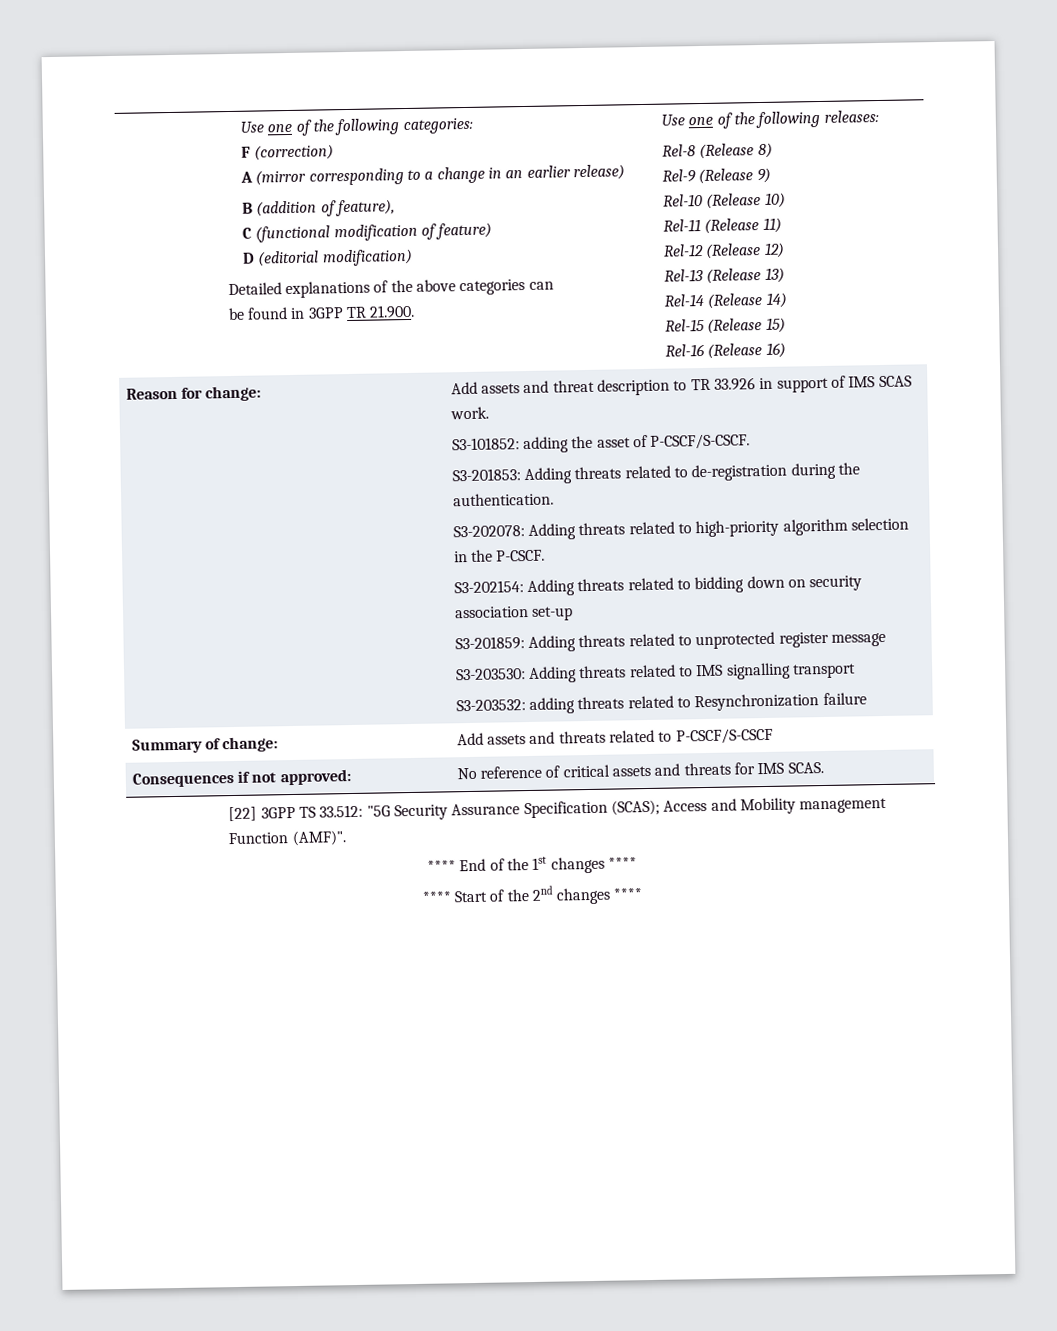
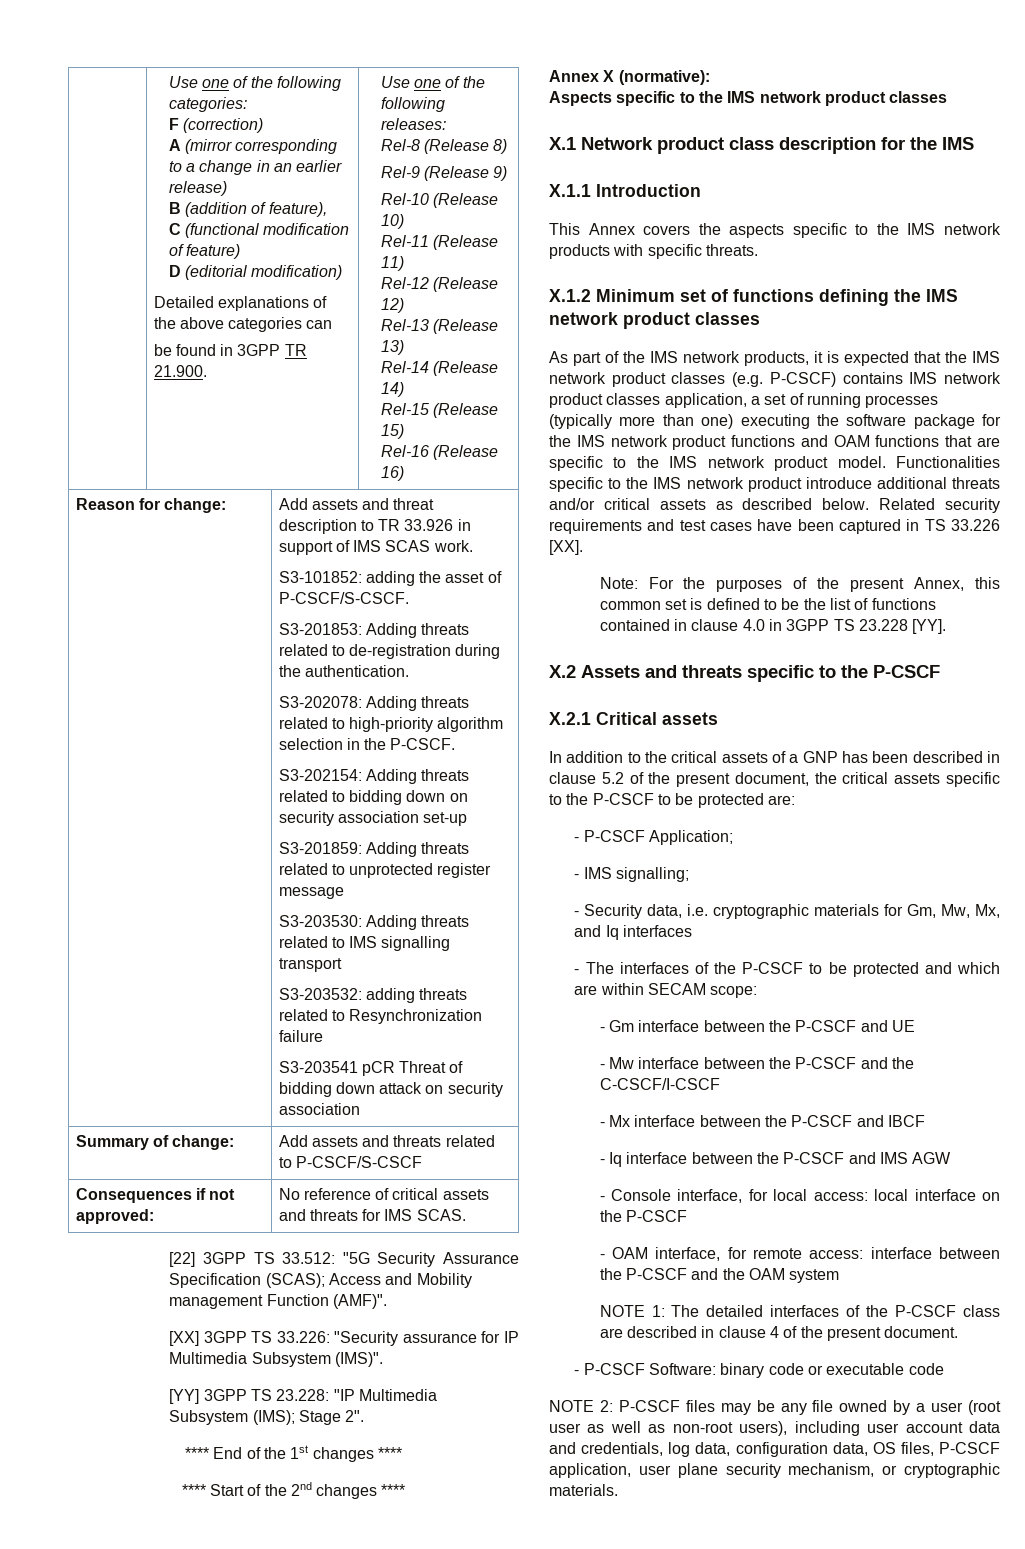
+ S3-203541 pCR Threat of bidding down attack on security association
+ [XX] 3GPP TS 33.226: "Security assurance for IP Multimedia Subsystem (IMS)".
+ [YY] 3GPP TS 23.228: "IP Multimedia Subsystem (IMS); Stage 2".
+ Annex X (normative):
+ Aspects specific to the IMS network product classes
+ X.1 Network product class description for the IMS
+ X.1.1 Introduction
+ This Annex covers the aspects specific to the IMS network products with specific threats.
+ X.1.2 Minimum set of functions defining the IMS network product classes
+ As part of the IMS network products, it is expected that the IMS network product classes (e.g. P-CSCF) contains IMS network product classes application, a set of running processes (typically more than one) executing the software package for the IMS network product functions and OAM functions that are specific to the IMS network product model. Functionalities specific to the IMS network product introduce additional threats and/or critical assets as described below. Related security requirements and test cases have been captured in TS 33.226 [XX].
+ Note: For the purposes of the present Annex, this common set is defined to be the list of functions contained in clause 4.0 in 3GPP TS 23.228 [YY].
+ X.2 Assets and threats specific to the P-CSCF
+ X.2.1 Critical assets
+ In addition to the critical assets of a GNP has been described in clause 5.2 of the present document, the critical assets specific to the P-CSCF to be protected are:
+ - P-CSCF Application;
+ - IMS signalling;
+ - Security data, i.e. cryptographic materials for Gm, Mw, Mx, and Iq interfaces
+ - The interfaces of the P-CSCF to be protected and which are within SECAM scope:
+ - Gm interface between the P-CSCF and UE
+ - Mw interface between the P-CSCF and the C-CSCF/I-CSCF
+ - Mx interface between the P-CSCF and IBCF
+ - Iq interface between the P-CSCF and IMS AGW
+ - Console interface, for local access: local interface on the P-CSCF
+ - OAM interface, for remote access: interface between the P-CSCF and the OAM system
+ NOTE 1: The detailed interfaces of the P-CSCF class are described in clause 4 of the present document.
+ - P-CSCF Software: binary code or executable code
+ NOTE 2: P-CSCF files may be any file owned by a user (root user as well as non-root users), including user account data and credentials, log data, configuration data, OS files, P-CSCF application, user plane security mechanism, or cryptographic materials.

